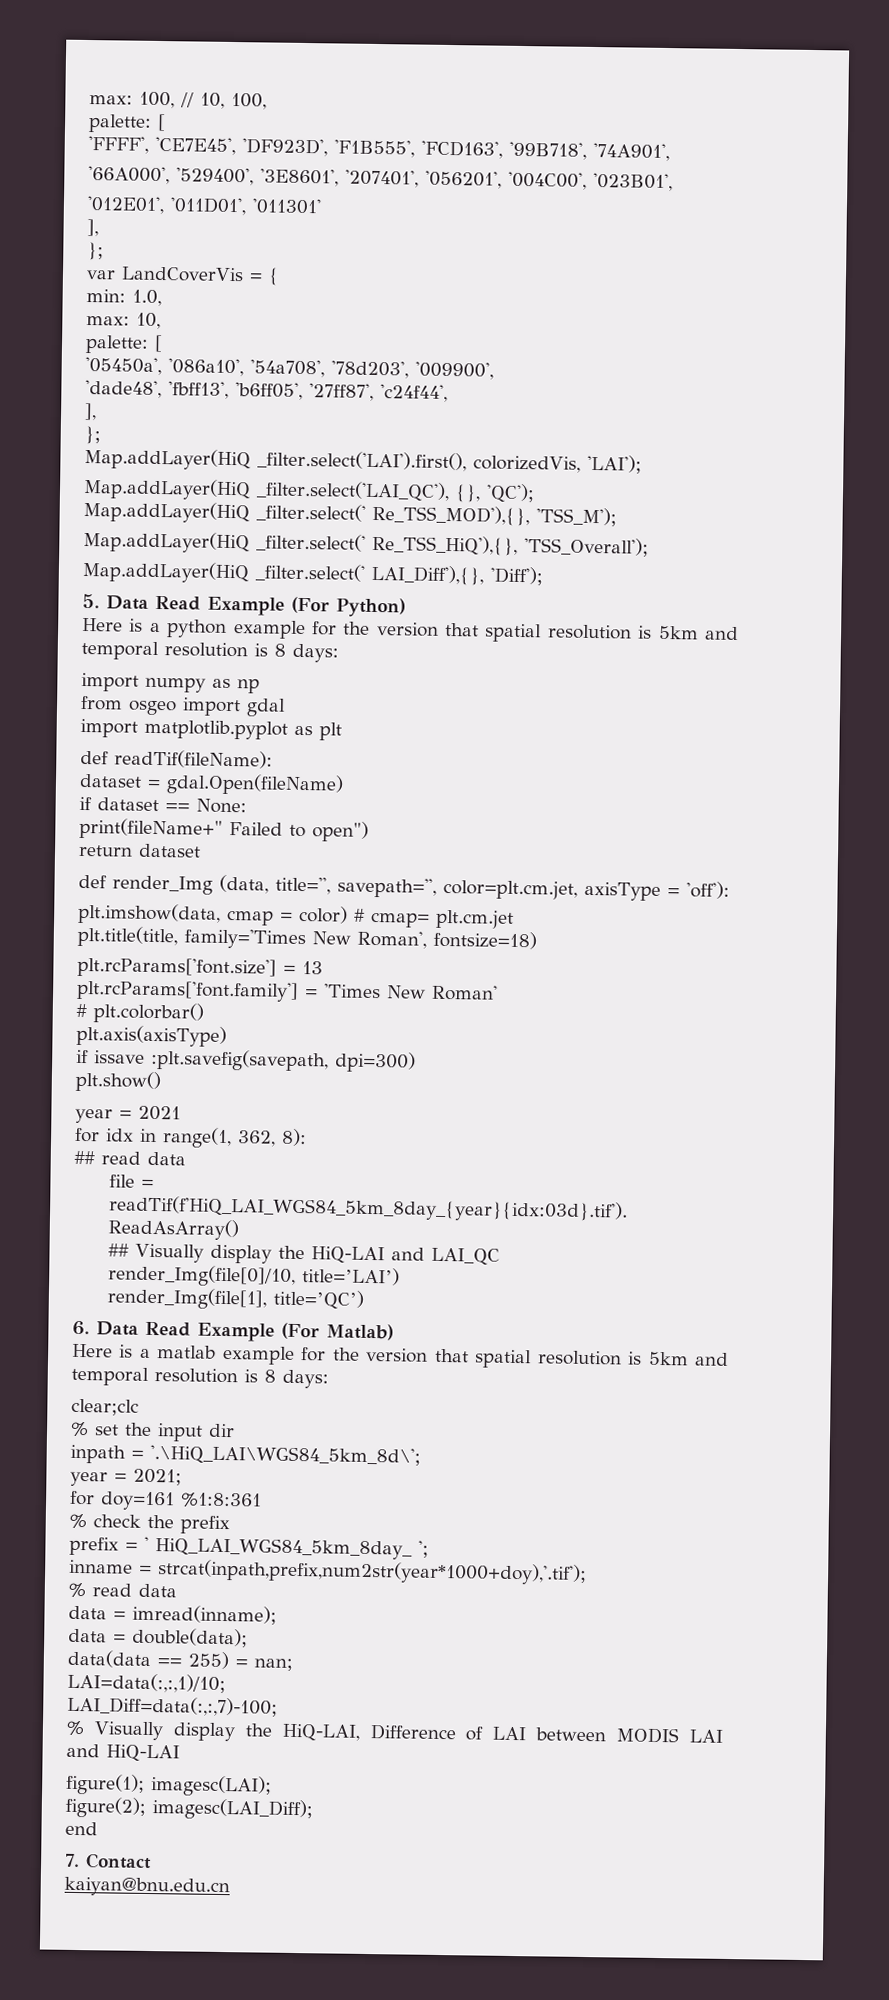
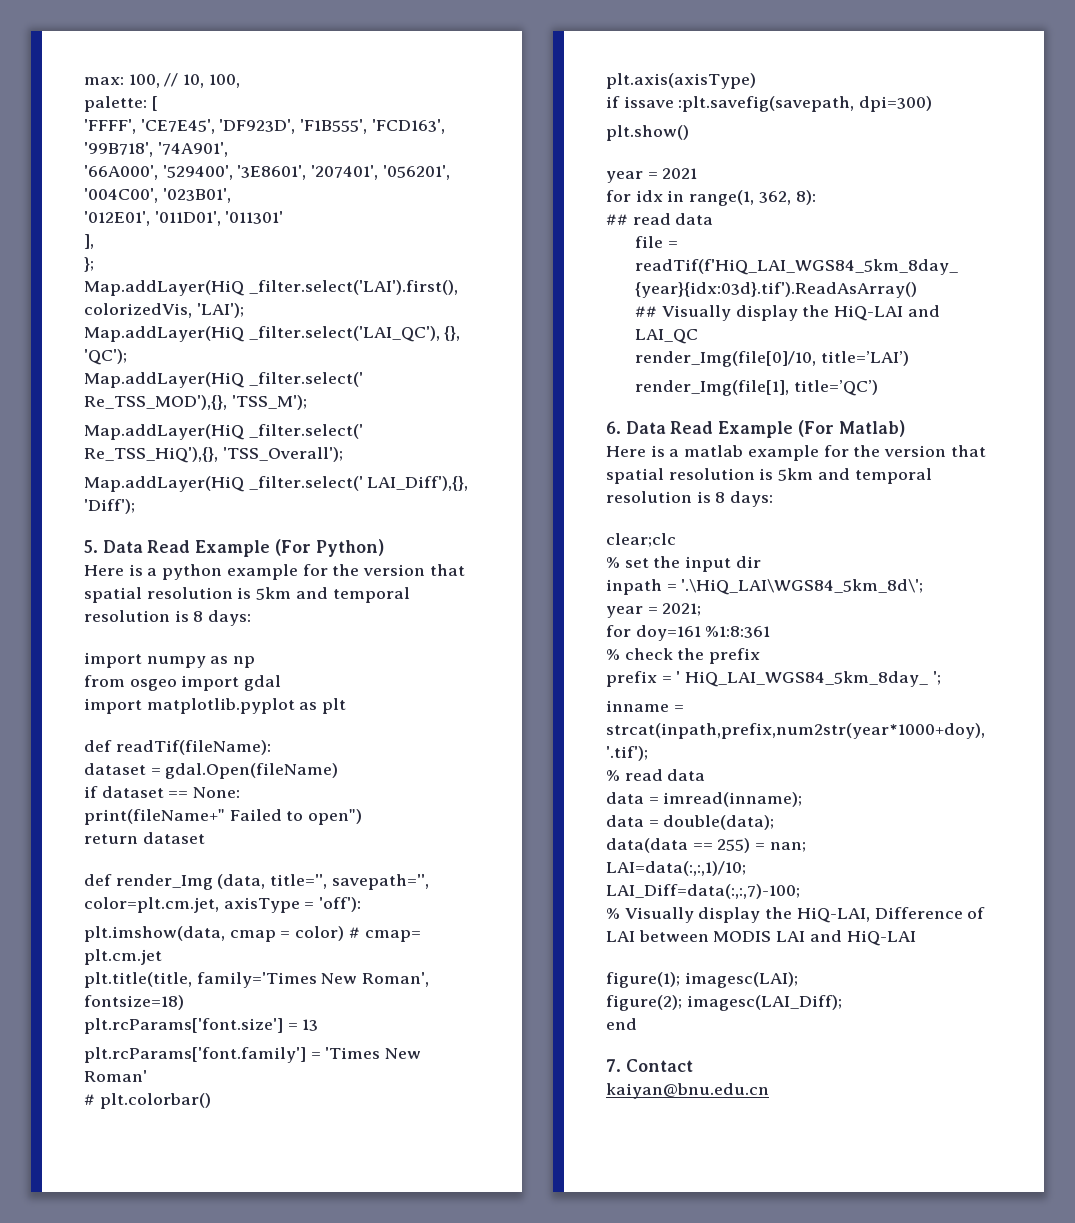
- var LandCoverVis = {
- min: 1.0,
- max: 10,
- palette: [
- '05450a', '086a10', '54a708', '78d203', '009900',
- 'dade48', 'fbff13', 'b6ff05', '27ff87', 'c24f44',
- ],
- };

